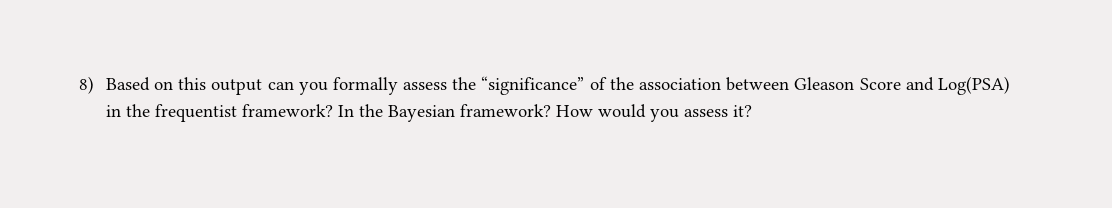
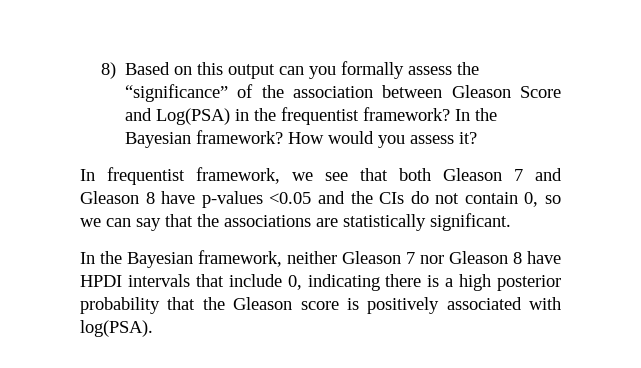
+ In frequentist framework, we see that both Gleason 7 and Gleason 8 have p-values <0.05 and the CIs do not contain 0, so we can say that the associations are statistically significant.
+ In the Bayesian framework, neither Gleason 7 nor Gleason 8 have HPDI intervals that include 0, indicating there is a high posterior probability that the Gleason score is positively associated with log(PSA).

